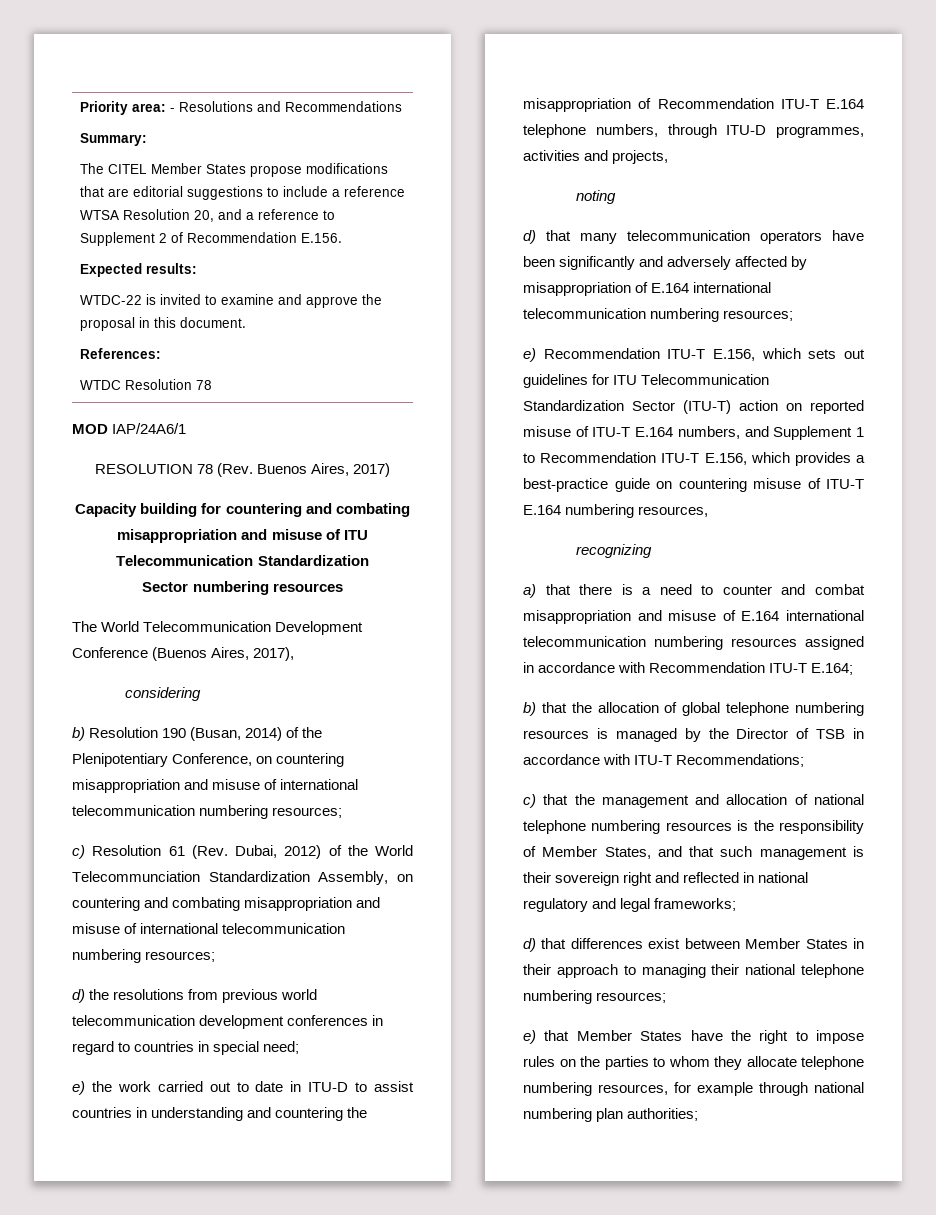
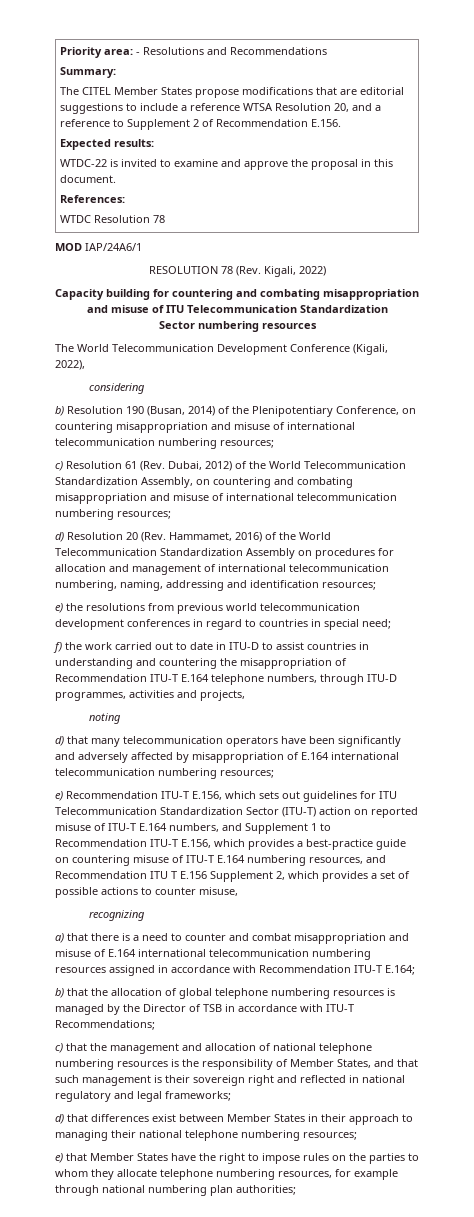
- RESOLUTION 78 (Rev. Buenos Aires, 2017)
+ RESOLUTION 78 (Rev. Kigali, 2022)
- The World Telecommunication Development Conference (Buenos Aires, 2017),
+ The World Telecommunication Development Conference (Kigali, 2022),
- c) Resolution 61 (Rev. Dubai, 2012) of the World Telecommunciation Standardization Assembly, on countering and combating misappropriation and misuse of international telecommunication numbering resources;
+ c) Resolution 61 (Rev. Dubai, 2012) of the World Telecommunication Standardization Assembly, on countering and combating misappropriation and misuse of international telecommunication numbering resources;
- d) the resolutions from previous world telecommunication development conferences in regard to countries in special need;
+ d) Resolution 20 (Rev. Hammamet, 2016) of the World Telecommunication Standardization Assembly on procedures for allocation and management of international telecommunication numbering, naming, addressing and identification resources;
+ e) the resolutions from previous world telecommunication development conferences in regard to countries in special need;
- e) the work carried out to date in ITU-D to assist countries in understanding and countering the misappropriation of Recommendation ITU-T E.164 telephone numbers, through ITU-D programmes, activities and projects,
+ f) the work carried out to date in ITU-D to assist countries in understanding and countering the misappropriation of Recommendation ITU-T E.164 telephone numbers, through ITU-D programmes, activities and projects,
- e) Recommendation ITU-T E.156, which sets out guidelines for ITU Telecommunication Standardization Sector (ITU-T) action on reported misuse of ITU-T E.164 numbers, and Supplement 1 to Recommendation ITU-T E.156, which provides a best-practice guide on countering misuse of ITU-T E.164 numbering resources,
+ e) Recommendation ITU-T E.156, which sets out guidelines for ITU Telecommunication Standardization Sector (ITU-T) action on reported misuse of ITU-T E.164 numbers, and Supplement 1 to Recommendation ITU-T E.156, which provides a best-practice guide on countering misuse of ITU-T E.164 numbering resources, and Recommendation ITU T E.156 Supplement 2, which provides a set of possible actions to counter misuse,

